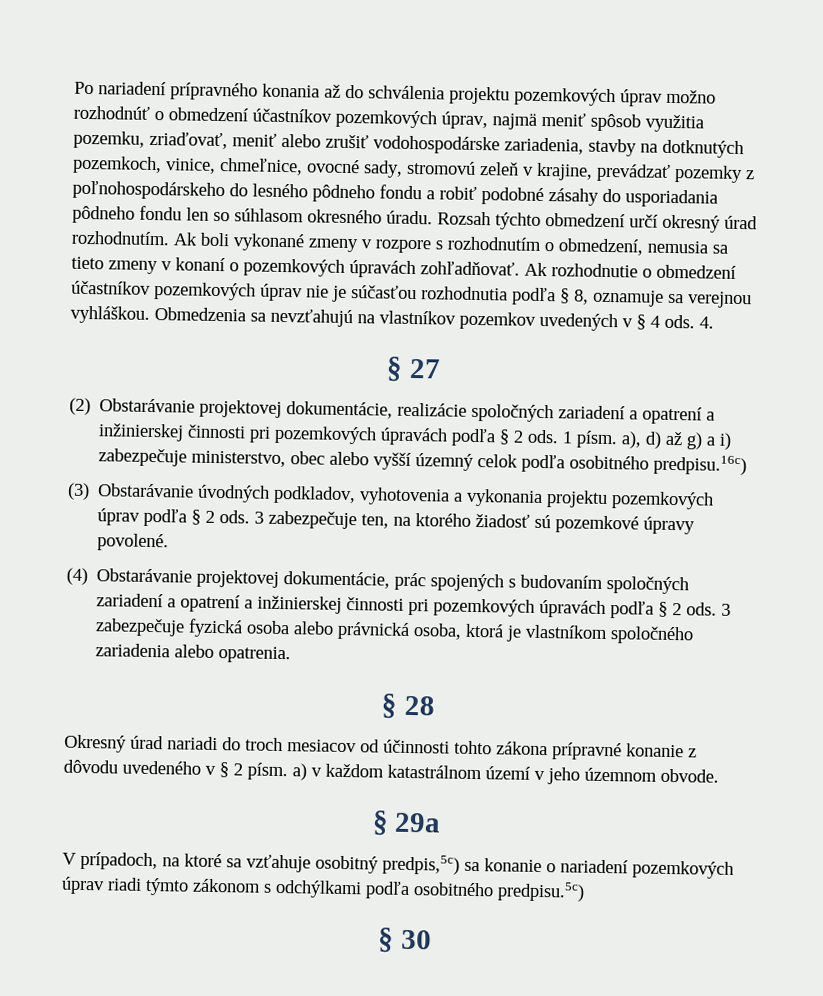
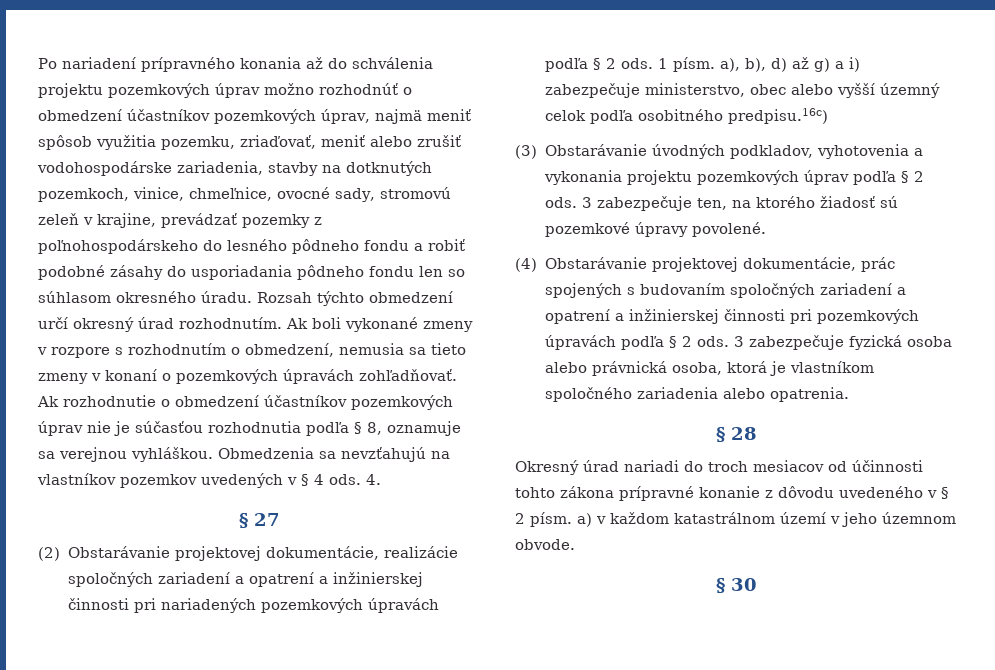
- (2) Obstarávanie projektovej dokumentácie, realizácie spoločných zariadení a opatrení a inžinierskej činnosti pri pozemkových úpravách podľa § 2 ods.
+ (2) Obstarávanie projektovej dokumentácie, realizácie spoločných zariadení a opatrení a inžinierskej činnosti pri nariadených pozemkových úpravách podľa § 2 ods.
- 1 písm. a), d) až g) a i) zabezpečuje ministerstvo, obec alebo vyšší územný celok podľa osobitného predpisu.16c)
+ 1 písm. a), b), d) až g) a i) zabezpečuje ministerstvo, obec alebo vyšší územný celok podľa osobitného predpisu.16c)
- § 29a
- V prípadoch, na ktoré sa vzťahuje osobitný predpis,5c) sa konanie o nariadení pozemkových úprav riadi týmto zákonom s odchýlkami podľa osobitného predpisu.5c)

